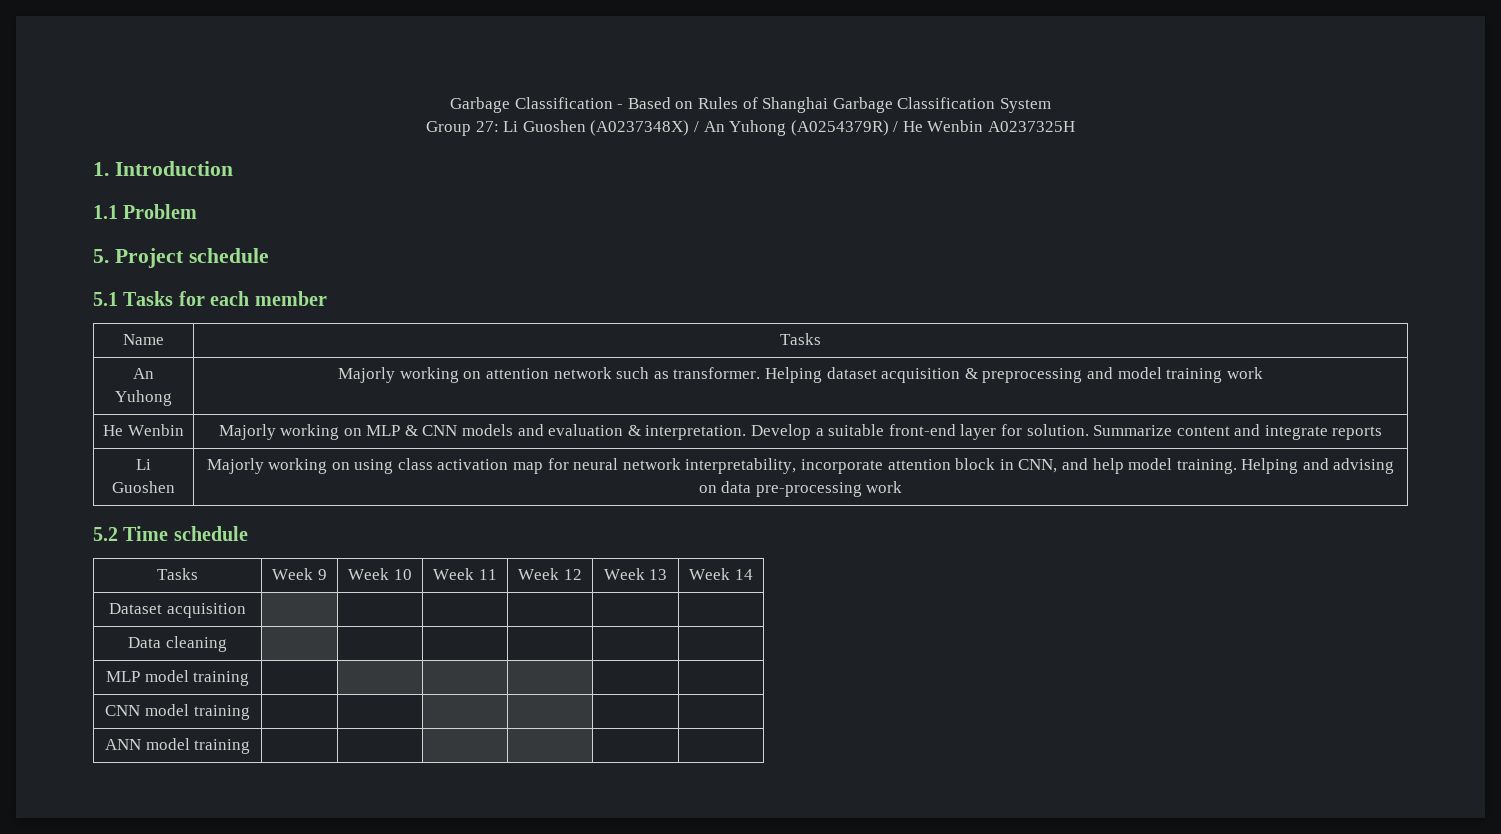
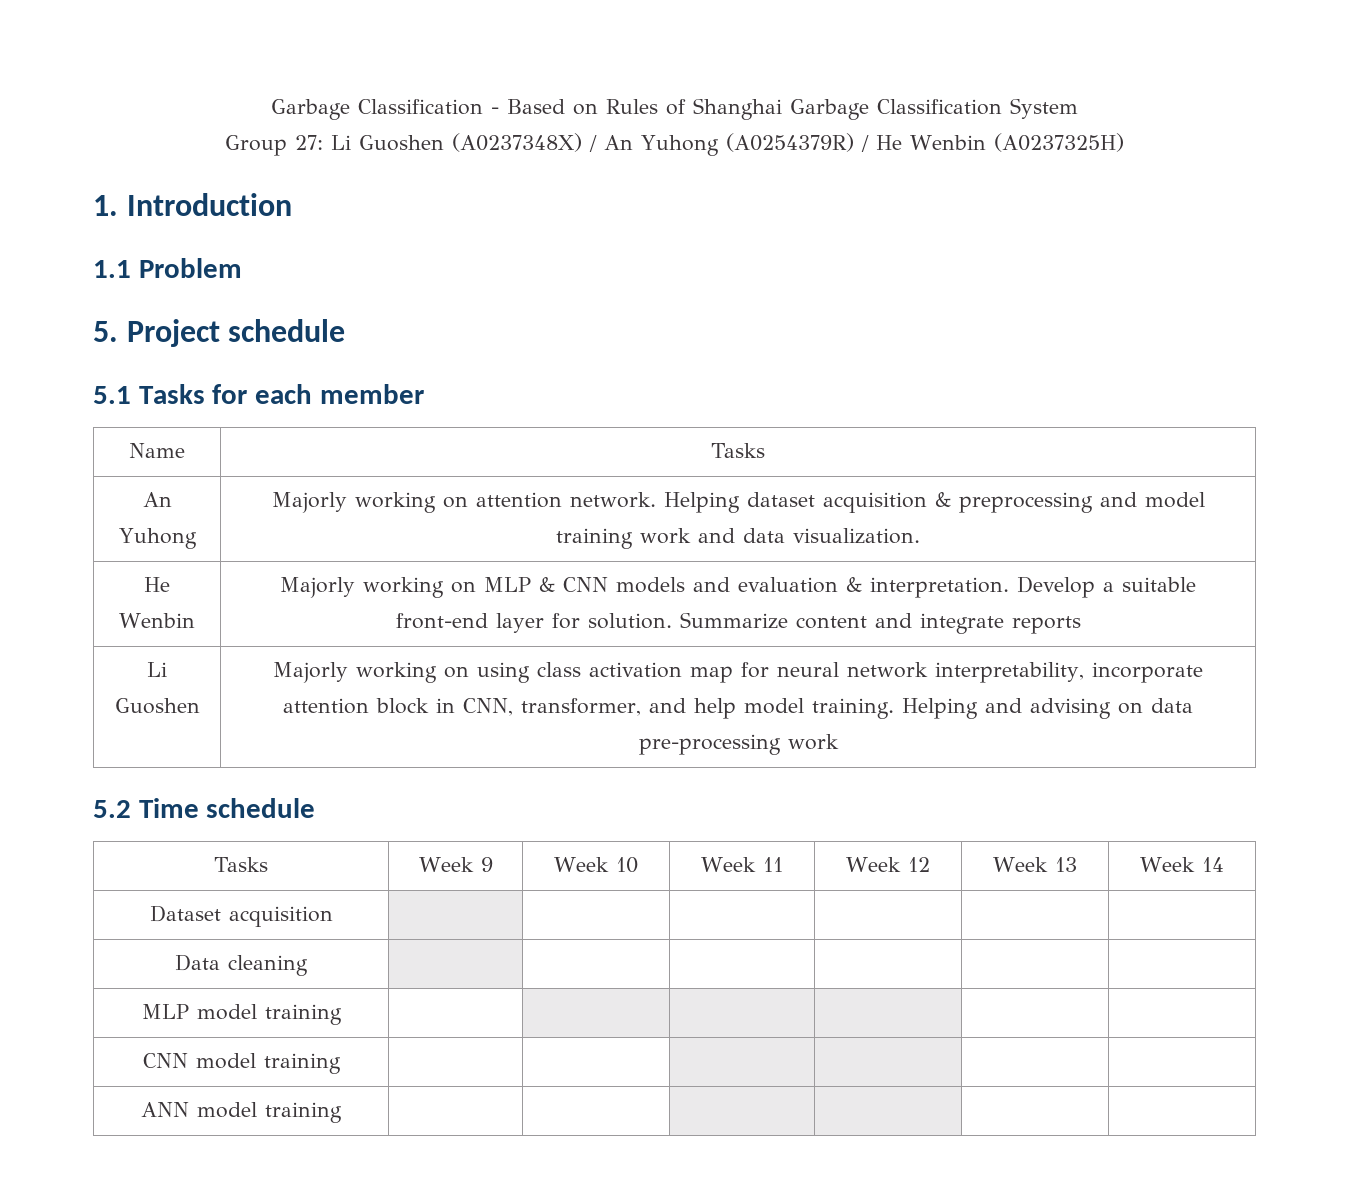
- Group 27: Li Guoshen (A0237348X) / An Yuhong (A0254379R) / He Wenbin A0237325H
+ Group 27: Li Guoshen (A0237348X) / An Yuhong (A0254379R) / He Wenbin (A0237325H)
- An Yuhong | Majorly working on attention network such as transformer. Helping dataset acquisition & preprocessing and model training work
+ An Yuhong | Majorly working on attention network. Helping dataset acquisition & preprocessing and model training work and data visualization.
- Li Guoshen | Majorly working on using class activation map for neural network interpretability, incorporate attention block in CNN, and help model training. Helping and advising on data pre-processing work
+ Li Guoshen | Majorly working on using class activation map for neural network interpretability, incorporate attention block in CNN, transformer, and help model training. Helping and advising on data pre-processing work

